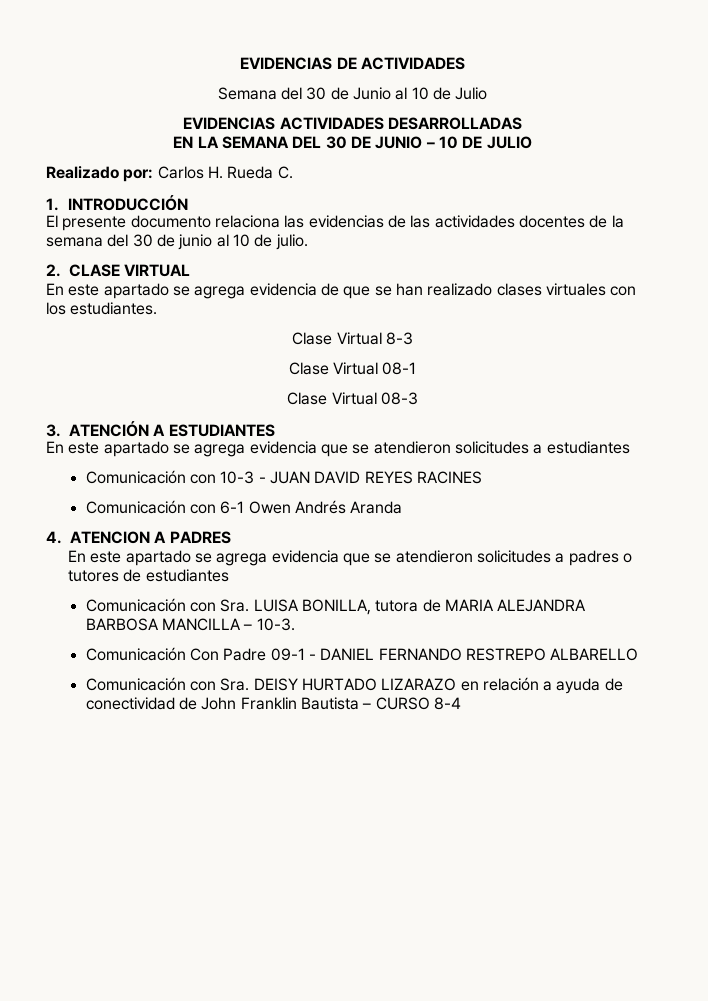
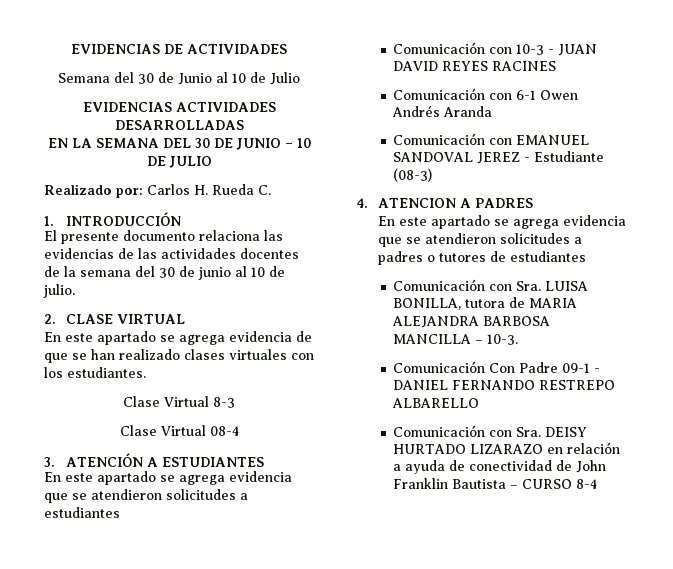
- Clase Virtual 08-1
- Clase Virtual 08-3
+ Clase Virtual 08-4
+ Comunicación con EMANUEL SANDOVAL JEREZ - Estudiante (08-3)

